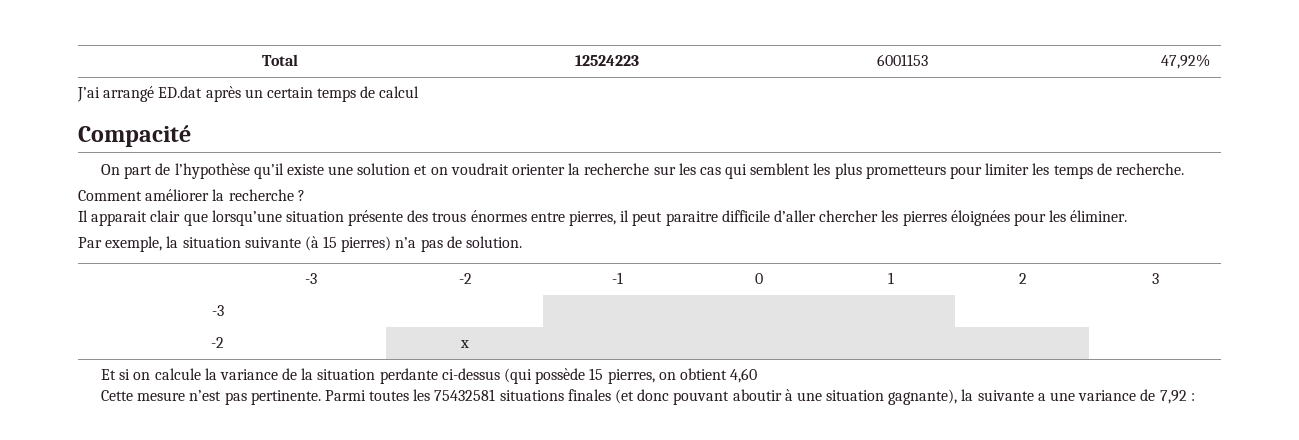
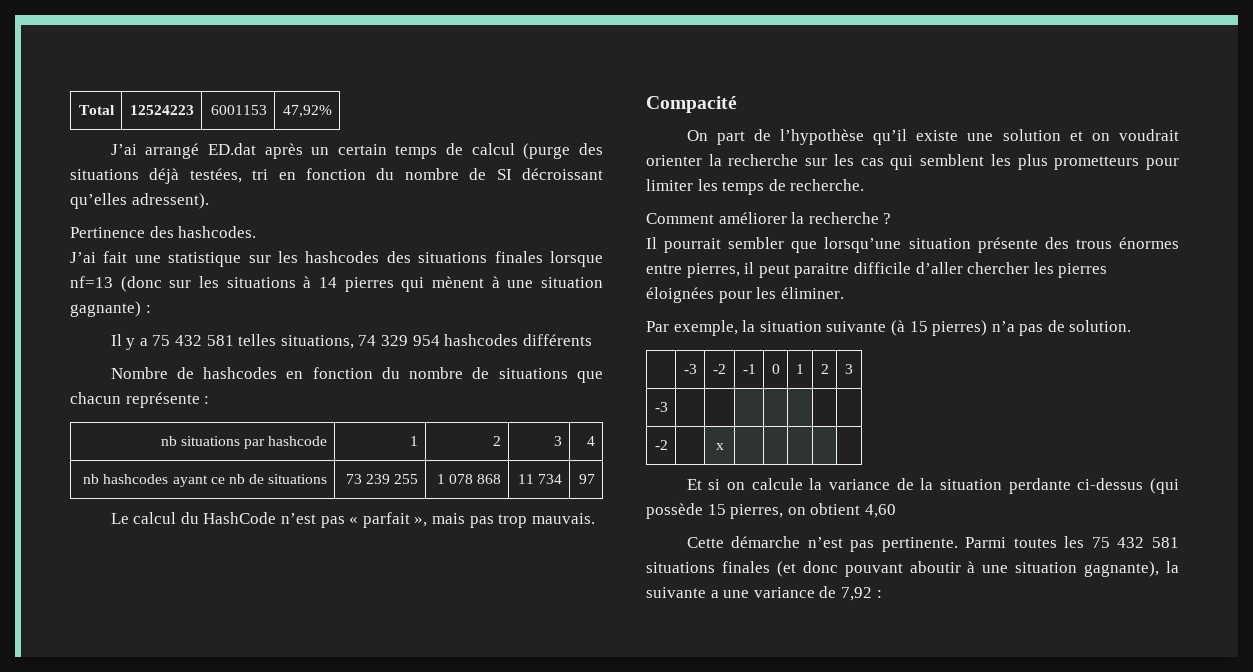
- J’ai arrangé ED.dat après un certain temps de calcul
+ J’ai arrangé ED.dat après un certain temps de calcul (purge des situations déjà testées, tri en fonction du nombre de SI décroissant qu’elles adressent).
+ Pertinence des hashcodes.
+ J’ai fait une statistique sur les hashcodes des situations finales lorsque nf=13 (donc sur les situations à 14 pierres qui mènent à une situation gagnante) :
+ Il y a 75 432 581 telles situations, 74 329 954 hashcodes différents
+ Nombre de hashcodes en fonction du nombre de situations que chacun représente :
+ nb situations par hashcode | 1 | 2 | 3 | 4
+ nb hashcodes ayant ce nb de situations | 73 239 255 | 1 078 868 | 11 734 | 97
+ Le calcul du HashCode n’est pas « parfait », mais pas trop mauvais.
- Il apparait clair que lorsqu’une situation présente des trous énormes entre pierres, il peut paraitre difficile d’aller chercher les pierres éloignées pour les éliminer.
+ Il pourrait sembler que lorsqu’une situation présente des trous énormes entre pierres, il peut paraitre difficile d’aller chercher les pierres éloignées pour les éliminer.
- Cette mesure n’est pas pertinente.
+ Cette démarche n’est pas pertinente.
- Parmi toutes les 75432581 situations finales (et donc pouvant aboutir à une situation gagnante), la suivante a une variance de 7,92 :
+ Parmi toutes les 75 432 581 situations finales (et donc pouvant aboutir à une situation gagnante), la suivante a une variance de 7,92 :

